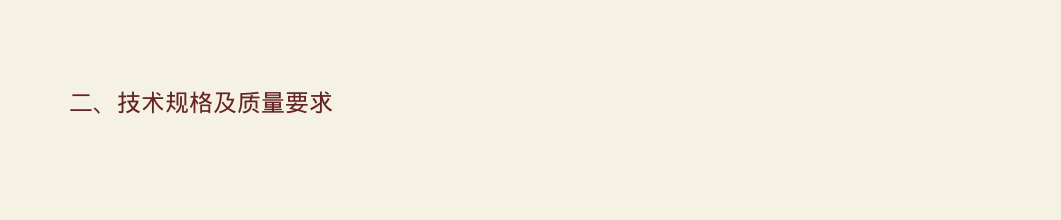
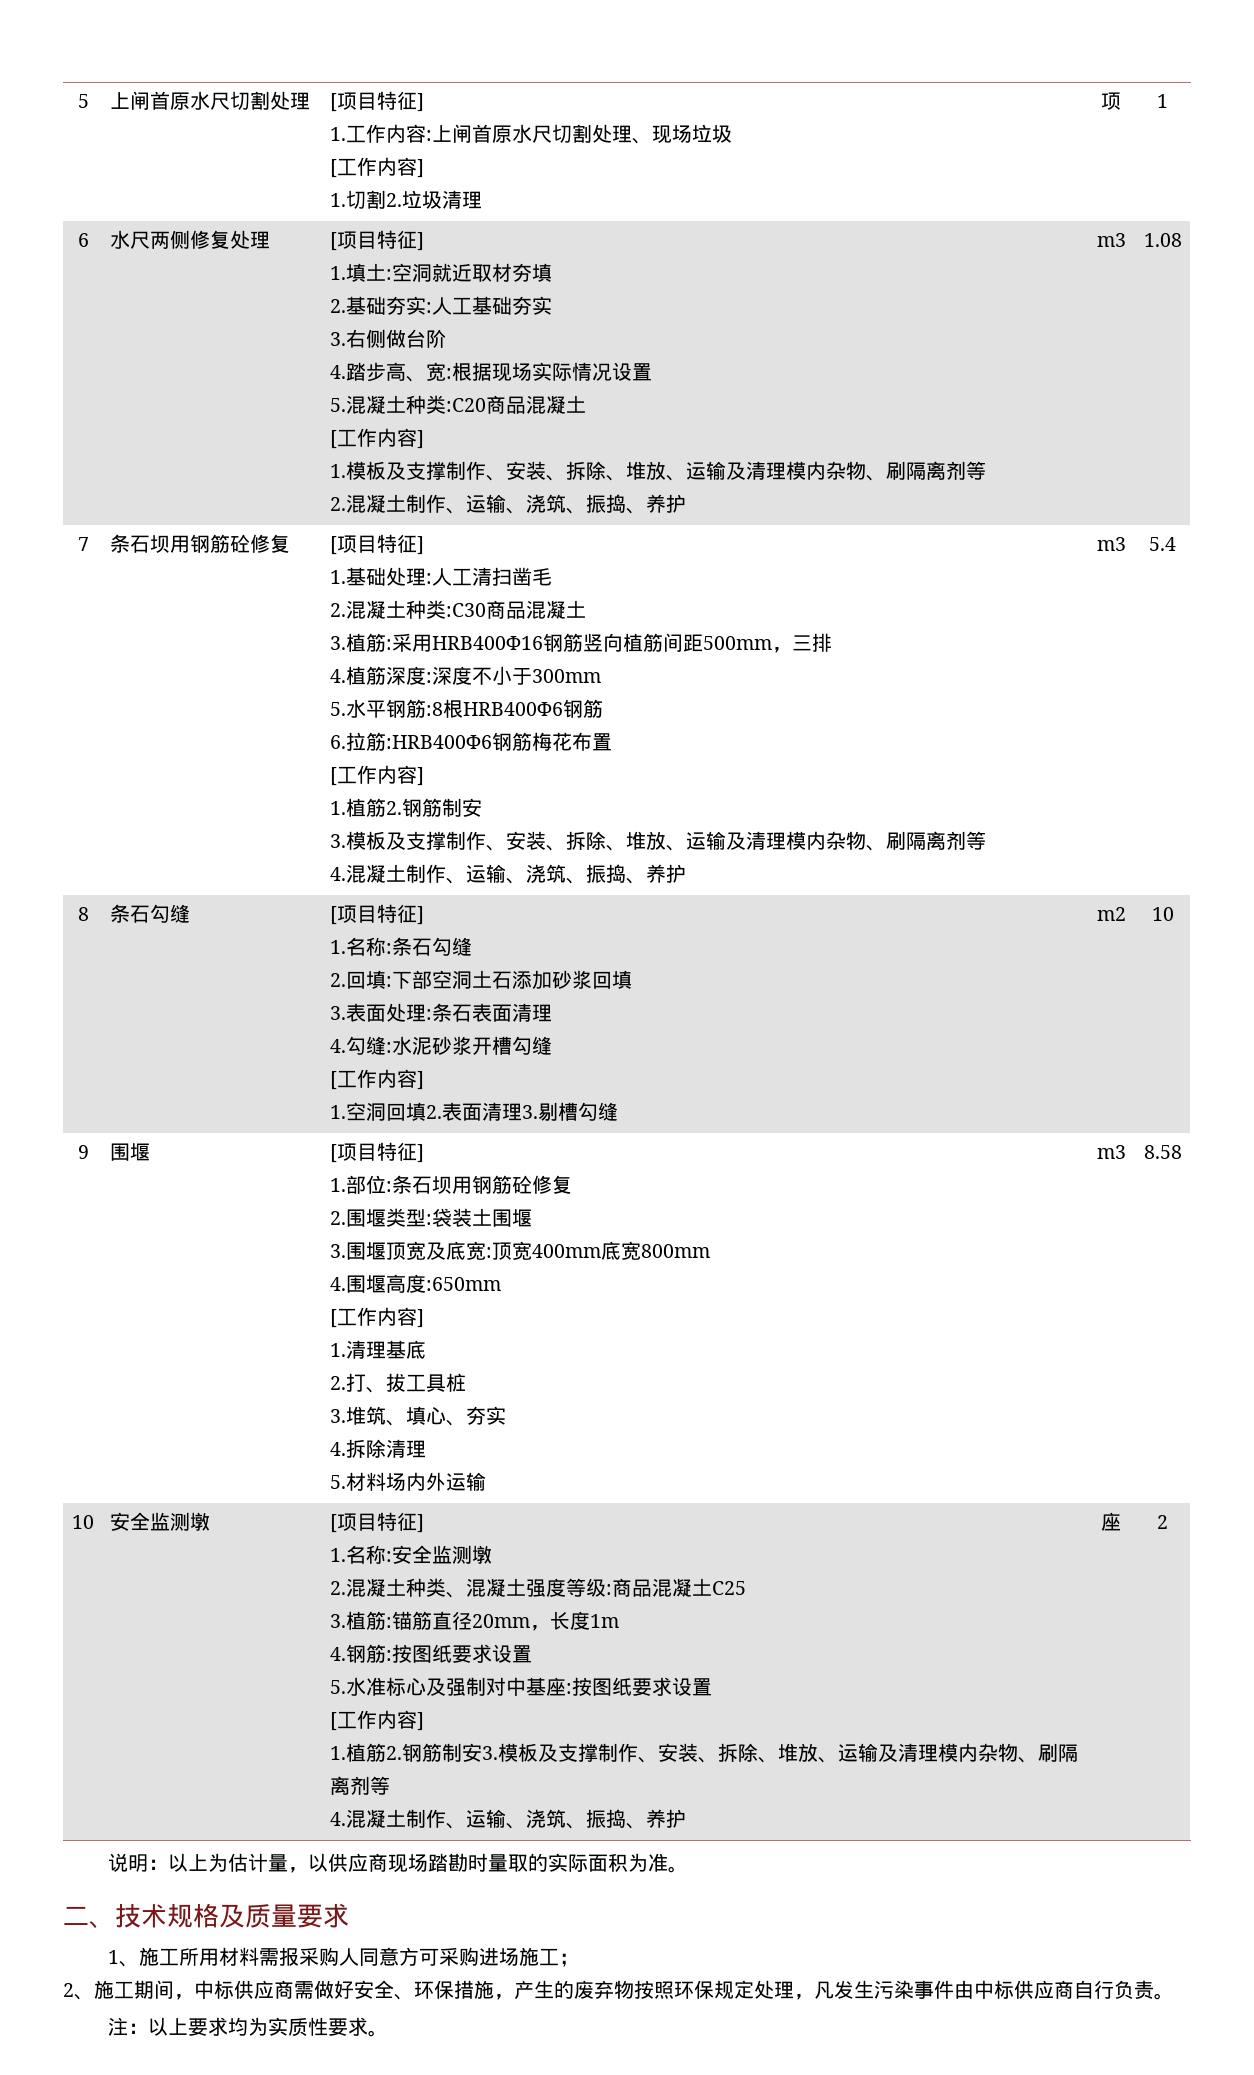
+ 5 | 上闸首原水尺切割处理 | [项目特征]
+ 1.工作内容:上闸首原水尺切割处理、现场垃圾
+ [工作内容]
+ 1.切割2.垃圾清理 | 项 | 1
+ 6 | 水尺两侧修复处理 | [项目特征]
+ 1.填土:空洞就近取材夯填
+ 2.基础夯实:人工基础夯实
+ 3.右侧做台阶
+ 4.踏步高、宽:根据现场实际情况设置
+ 5.混凝土种类:C20商品混凝土
+ [工作内容]
+ 1.模板及支撑制作、安装、拆除、堆放、运输及清理模内杂物、刷隔离剂等
+ 2.混凝土制作、运输、浇筑、振捣、养护 | m3 | 1.08
+ 7 | 条石坝用钢筋砼修复 | [项目特征]
+ 1.基础处理:人工清扫凿毛
+ 2.混凝土种类:C30商品混凝土
+ 3.植筋:采用HRB400Φ16钢筋竖向植筋间距500mm，三排
+ 4.植筋深度:深度不小于300mm
+ 5.水平钢筋:8根HRB400Φ6钢筋
+ 6.拉筋:HRB400Φ6钢筋梅花布置
+ [工作内容]
+ 1.植筋2.钢筋制安
+ 3.模板及支撑制作、安装、拆除、堆放、运输及清理模内杂物、刷隔离剂等
+ 4.混凝土制作、运输、浇筑、振捣、养护 | m3 | 5.4
+ 8 | 条石勾缝 | [项目特征]
+ 1.名称:条石勾缝
+ 2.回填:下部空洞土石添加砂浆回填
+ 3.表面处理:条石表面清理
+ 4.勾缝:水泥砂浆开槽勾缝
+ [工作内容]
+ 1.空洞回填2.表面清理3.剔槽勾缝 | m2 | 10
+ 9 | 围堰 | [项目特征]
+ 1.部位:条石坝用钢筋砼修复
+ 2.围堰类型:袋装土围堰
+ 3.围堰顶宽及底宽:顶宽400mm底宽800mm
+ 4.围堰高度:650mm
+ [工作内容]
+ 1.清理基底
+ 2.打、拔工具桩
+ 3.堆筑、填心、夯实
+ 4.拆除清理
+ 5.材料场内外运输 | m3 | 8.58
+ 10 | 安全监测墩 | [项目特征]
+ 1.名称:安全监测墩
+ 2.混凝土种类、混凝土强度等级:商品混凝土C25
+ 3.植筋:锚筋直径20mm，长度1m
+ 4.钢筋:按图纸要求设置
+ 5.水准标心及强制对中基座:按图纸要求设置
+ [工作内容]
+ 1.植筋2.钢筋制安3.模板及支撑制作、安装、拆除、堆放、运输及清理模内杂物、刷隔离剂等
+ 4.混凝土制作、运输、浇筑、振捣、养护 | 座 | 2
+ 说明：以上为估计量，以供应商现场踏勘时量取的实际面积为准。
+ 1、施工所用材料需报采购人同意方可采购进场施工；
+ 2、施工期间，中标供应商需做好安全、环保措施，产生的废弃物按照环保规定处理，凡发生污染事件由中标供应商自行负责。
+ 注：以上要求均为实质性要求。

